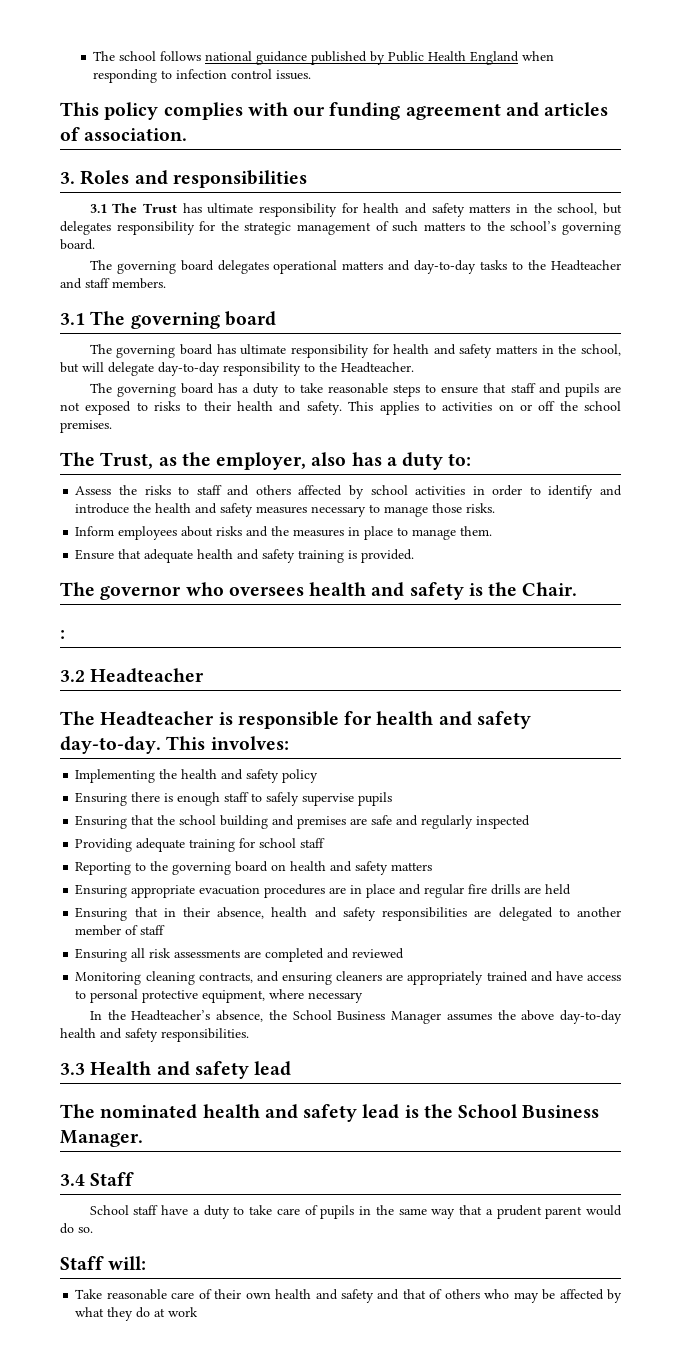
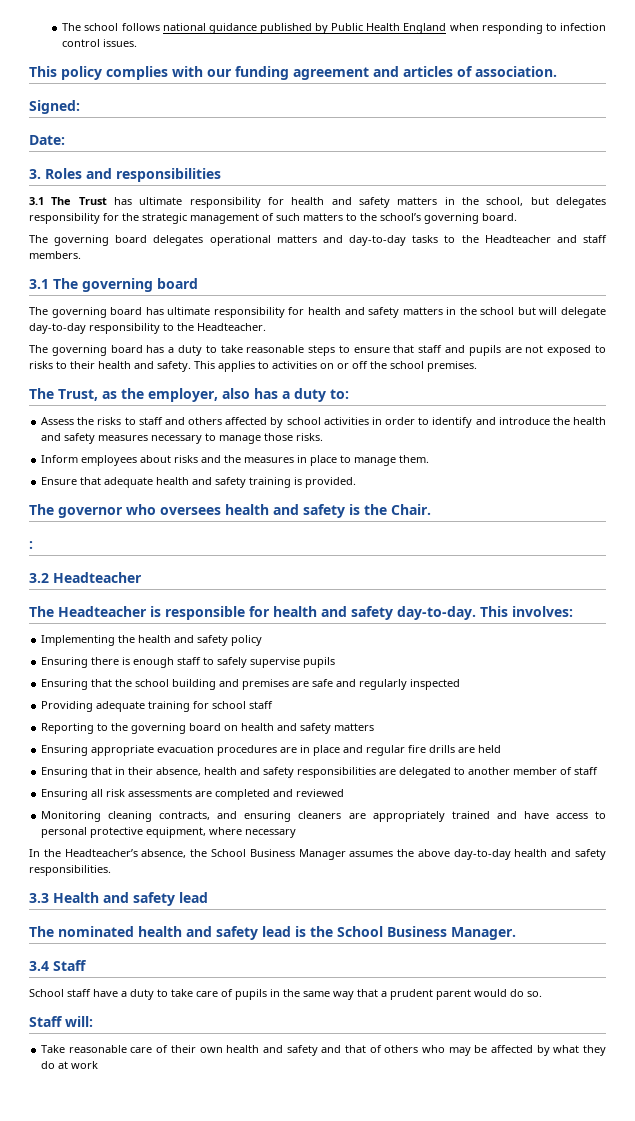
+ Signed:
+ Date:
- The governing board has ultimate responsibility for health and safety matters in the school, but will delegate day-to-day responsibility to the Headteacher.
+ The governing board has ultimate responsibility for health and safety matters in the school but will delegate day-to-day responsibility to the Headteacher.

